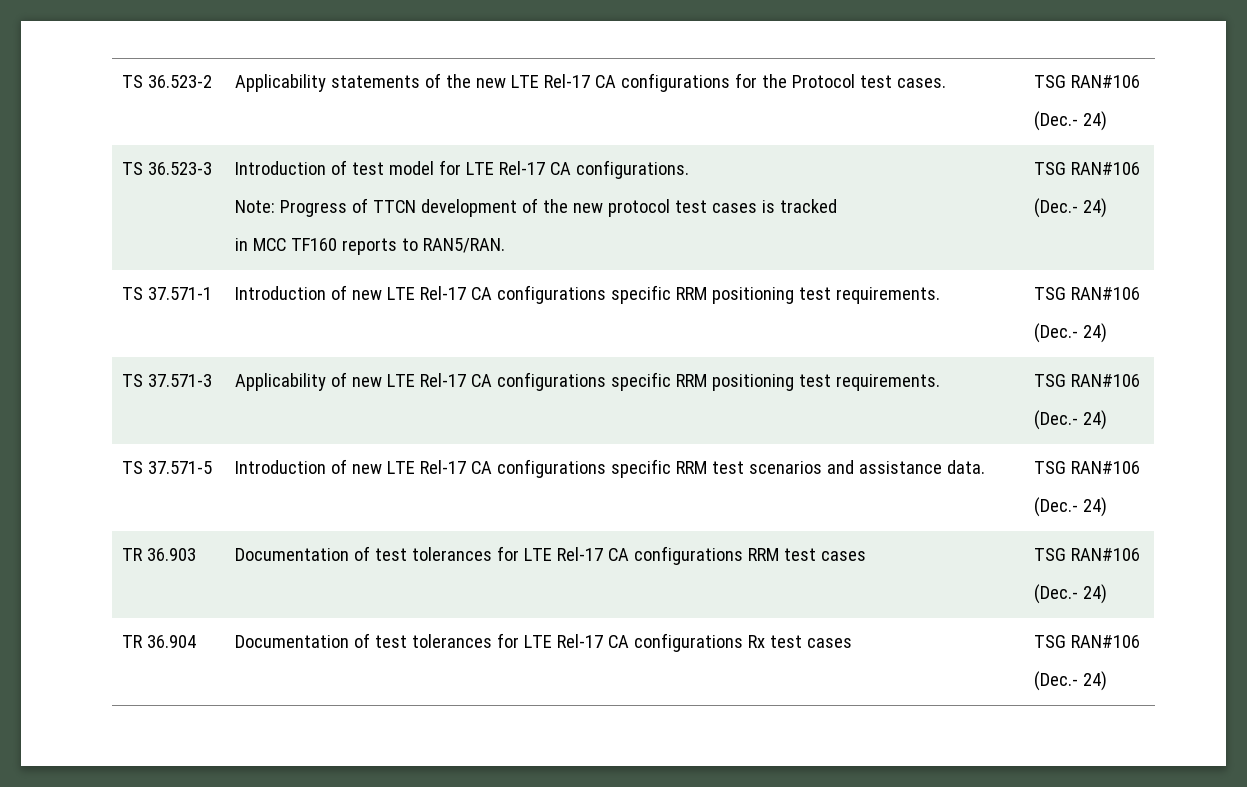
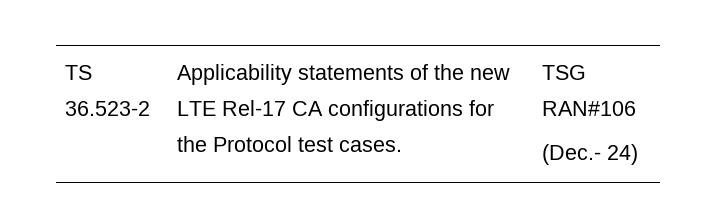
- TS 36.523-3 | Introduction of test model for LTE Rel-17 CA configurations.
- Note: Progress of TTCN development of the new protocol test cases is tracked
- in MCC TF160 reports to RAN5/RAN. | TSG RAN#106
- (Dec.- 24)
- TS 37.571-1 | Introduction of new LTE Rel-17 CA configurations specific RRM positioning test requirements. | TSG RAN#106
- (Dec.- 24)
- TS 37.571-3 | Applicability of new LTE Rel-17 CA configurations specific RRM positioning test requirements. | TSG RAN#106
- (Dec.- 24)
- TS 37.571-5 | Introduction of new LTE Rel-17 CA configurations specific RRM test scenarios and assistance data. | TSG RAN#106
- (Dec.- 24)
- TR 36.903 | Documentation of test tolerances for LTE Rel-17 CA configurations RRM test cases | TSG RAN#106
- (Dec.- 24)
- TR 36.904 | Documentation of test tolerances for LTE Rel-17 CA configurations Rx test cases | TSG RAN#106
- (Dec.- 24)

